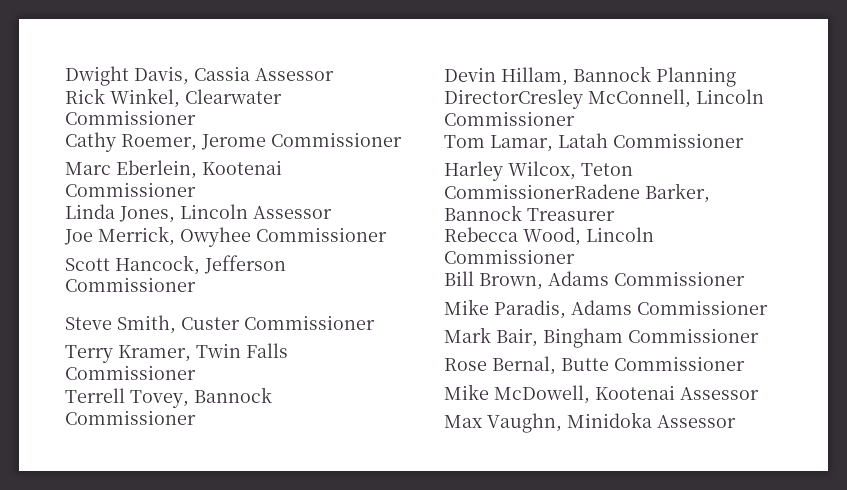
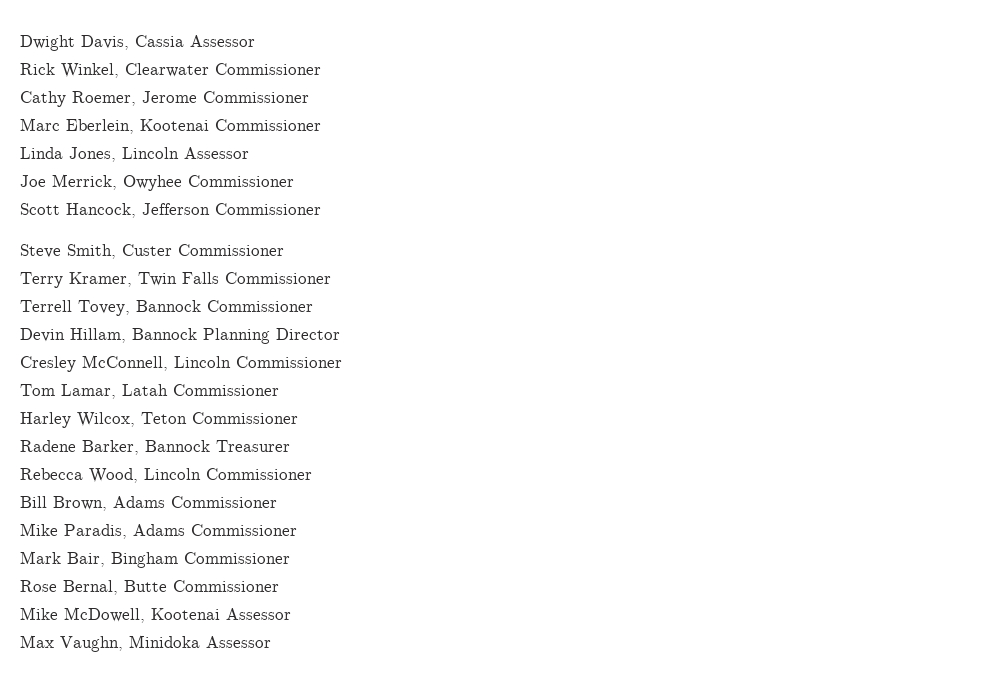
- Devin Hillam, Bannock Planning DirectorCresley McConnell, Lincoln Commissioner
+ Devin Hillam, Bannock Planning Director
+ Cresley McConnell, Lincoln Commissioner
- Harley Wilcox, Teton CommissionerRadene Barker, Bannock Treasurer
+ Harley Wilcox, Teton Commissioner
+ Radene Barker, Bannock Treasurer

